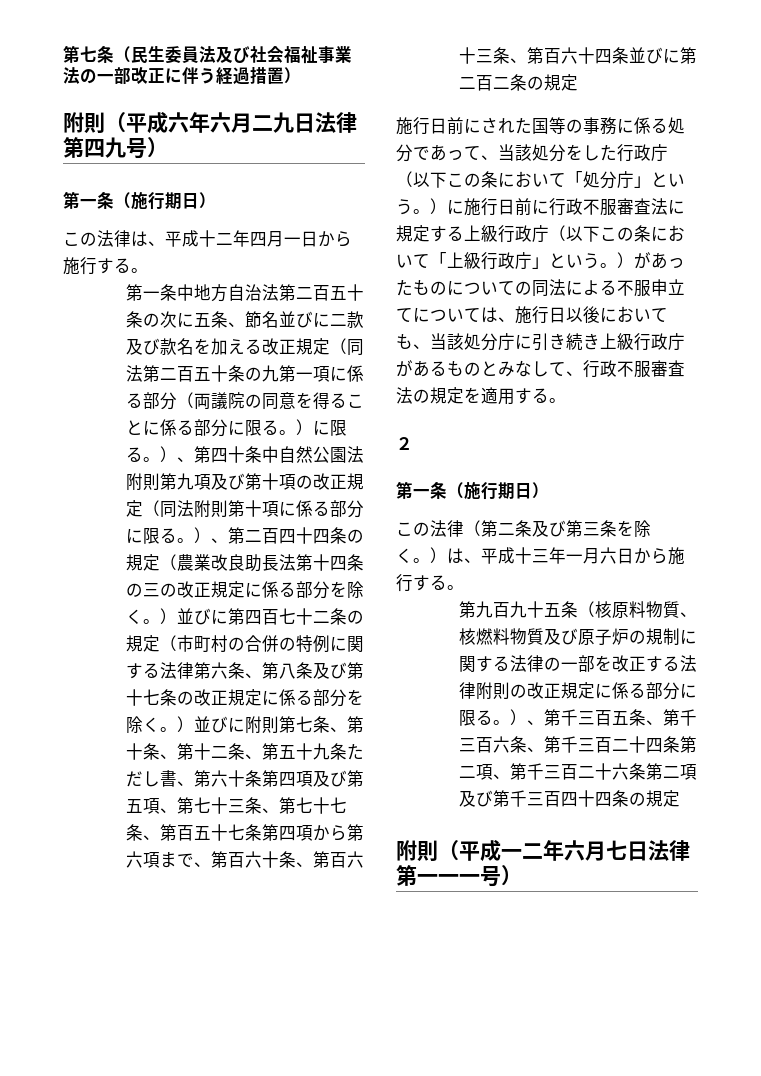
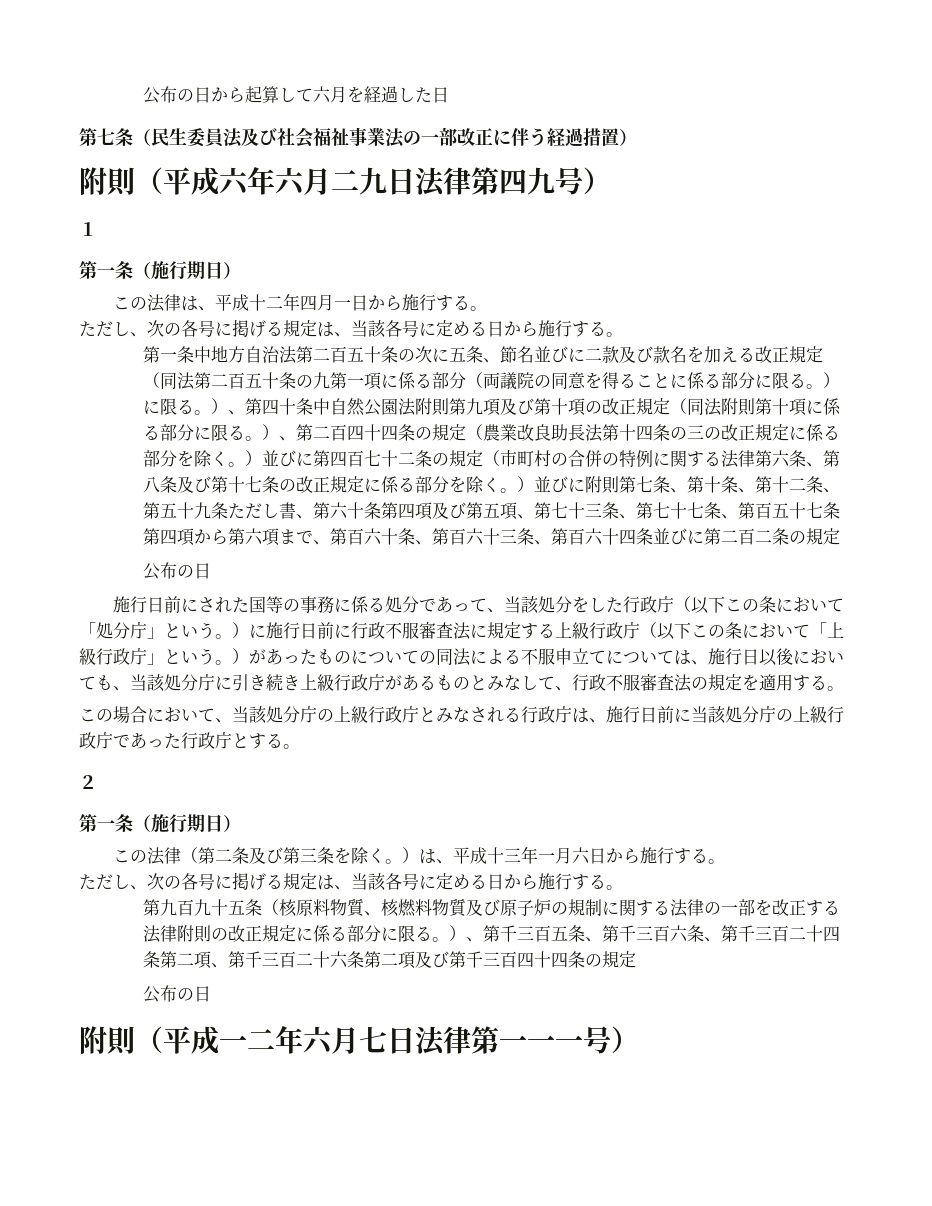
+ 公布の日から起算して六月を経過した日
+ １
  この法律は、平成十二年四月一日から施行する。
+ ただし、次の各号に掲げる規定は、当該各号に定める日から施行する。
  第一条中地方自治法第二百五十条の次に五条、節名並びに二款及び款名を加える改正規定（同法第二百五十条の九第一項に係る部分（両議院の同意を得ることに係る部分に限る。）に限る。）、第四十条中自然公園法附則第九項及び第十項の改正規定（同法附則第十項に係る部分に限る。）、第二百四十四条の規定（農業改良助長法第十四条の三の改正規定に係る部分を除く。）並びに第四百七十二条の規定（市町村の合併の特例に関する法律第六条、第八条及び第十七条の改正規定に係る部分を除く。）並びに附則第七条、第十条、第十二条、第五十九条ただし書、第六十条第四項及び第五項、第七十三条、第七十七条、第百五十七条第四項から第六項まで、第百六十条、第百六十三条、第百六十四条並びに第二百二条の規定
+ 公布の日
+ この場合において、当該処分庁の上級行政庁とみなされる行政庁は、施行日前に当該処分庁の上級行政庁であった行政庁とする。
  この法律（第二条及び第三条を除く。）は、平成十三年一月六日から施行する。
+ ただし、次の各号に掲げる規定は、当該各号に定める日から施行する。
  第九百九十五条（核原料物質、核燃料物質及び原子炉の規制に関する法律の一部を改正する法律附則の改正規定に係る部分に限る。）、第千三百五条、第千三百六条、第千三百二十四条第二項、第千三百二十六条第二項及び第千三百四十四条の規定
+ 公布の日

